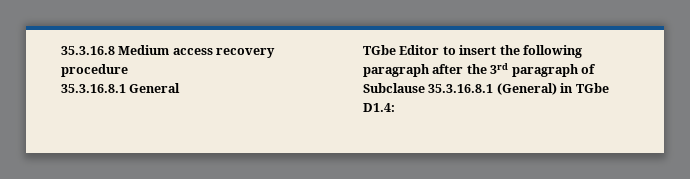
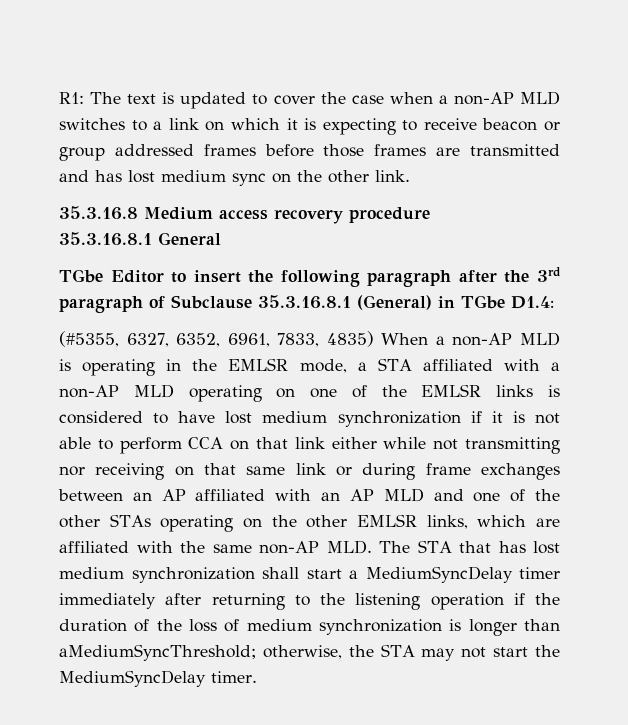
+ R1: The text is updated to cover the case when a non-AP MLD switches to a link on which it is expecting to receive beacon or group addressed frames before those frames are transmitted and has lost medium sync on the other link.
+ (#5355, 6327, 6352, 6961, 7833, 4835) When a non-AP MLD is operating in the EMLSR mode, a STA affiliated with a non-AP MLD operating on one of the EMLSR links is considered to have lost medium synchronization if it is not able to perform CCA on that link either while not transmitting nor receiving on that same link or during frame exchanges between an AP affiliated with an AP MLD and one of the other STAs operating on the other EMLSR links, which are affiliated with the same non-AP MLD. The STA that has lost medium synchronization shall start a MediumSyncDelay timer immediately after returning to the listening operation if the duration of the loss of medium synchronization is longer than aMediumSyncThreshold; otherwise, the STA may not start the MediumSyncDelay timer.

